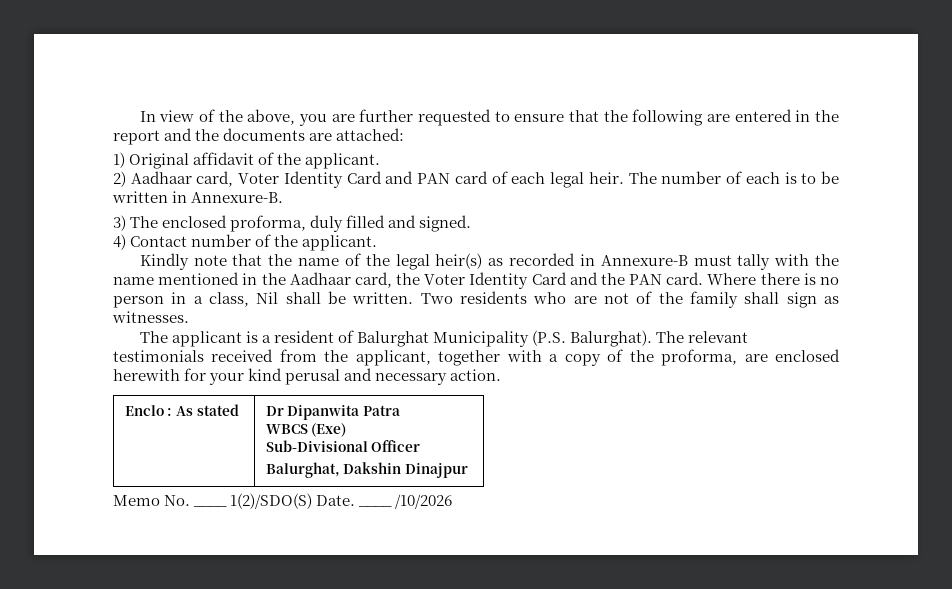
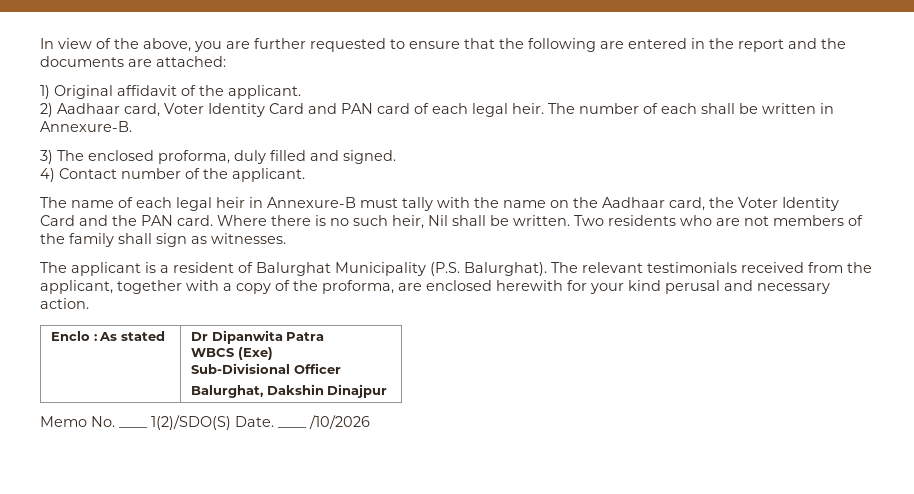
- The number of each is to be written in Annexure-B.
+ The number of each shall be written in Annexure-B.
- Kindly note that the name of the legal heir(s) as recorded in Annexure-B must tally with the name mentioned in the Aadhaar card, the Voter Identity Card and the PAN card.
+ The name of each legal heir in Annexure-B must tally with the name on the Aadhaar card, the Voter Identity Card and the PAN card.
- Where there is no person in a class, Nil shall be written.
+ Where there is no such heir, Nil shall be written.
- Two residents who are not of the family shall sign as witnesses.
+ Two residents who are not members of the family shall sign as witnesses.

